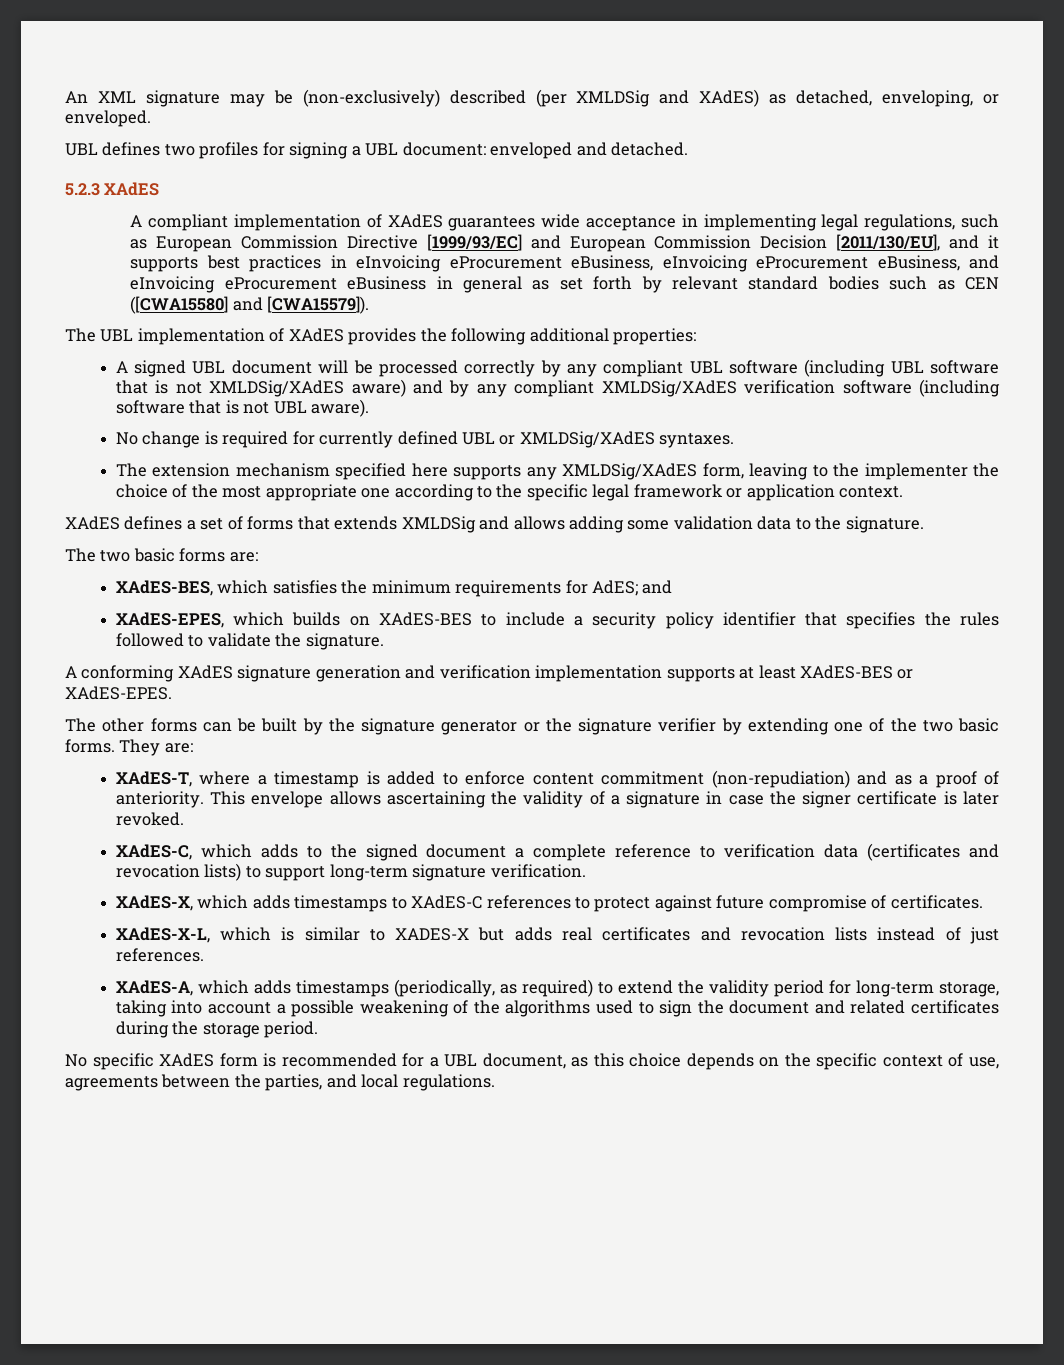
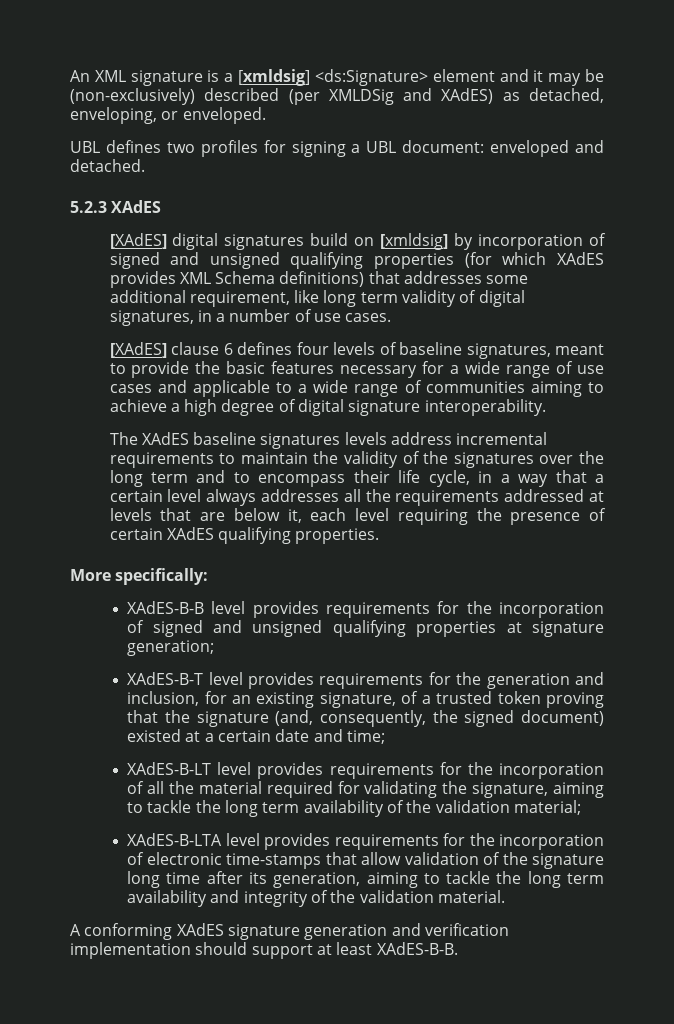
- An XML signature may be (non-exclusively) described (per XMLDSig and XAdES) as detached, enveloping, or enveloped.
+ An XML signature is a [xmldsig] <ds:Signature> element and it may be (non-exclusively) described (per XMLDSig and XAdES) as detached, enveloping, or enveloped.
- A compliant implementation of XAdES guarantees wide acceptance in implementing legal regulations, such as European Commission Directive [1999/93/EC] and European Commission Decision [2011/130/EU], and it supports best practices in eInvoicing eProcurement eBusiness, eInvoicing eProcurement eBusiness, and eInvoicing eProcurement eBusiness in general as set forth by relevant standard bodies such as CEN ([CWA15580] and [CWA15579]).
- The UBL implementation of XAdES provides the following additional properties:
- A signed UBL document will be processed correctly by any compliant UBL software (including UBL software that is not XMLDSig/XAdES aware) and by any compliant XMLDSig/XAdES verification software (including software that is not UBL aware).
- No change is required for currently defined UBL or XMLDSig/XAdES syntaxes.
- The extension mechanism specified here supports any XMLDSig/XAdES form, leaving to the implementer the choice of the most appropriate one according to the specific legal framework or application context.
- XAdES defines a set of forms that extends XMLDSig and allows adding some validation data to the signature.
- The two basic forms are:
- XAdES-BES, which satisfies the minimum requirements for AdES; and
- XAdES-EPES, which builds on XAdES-BES to include a security policy identifier that specifies the rules followed to validate the signature.
+ [XAdES] digital signatures build on [xmldsig] by incorporation of signed and unsigned qualifying properties (for which XAdES provides XML Schema definitions) that addresses some additional requirement, like long term validity of digital signatures, in a number of use cases.
+ [XAdES] clause 6 defines four levels of baseline signatures, meant to provide the basic features necessary for a wide range of use cases and applicable to a wide range of communities aiming to achieve a high degree of digital signature interoperability.
+ The XAdES baseline signatures levels address incremental requirements to maintain the validity of the signatures over the long term and to encompass their life cycle, in a way that a certain level always addresses all the requirements addressed at levels that are below it, each level requiring the presence of certain XAdES qualifying properties.
+ More specifically:
+ XAdES-B-B level provides requirements for the incorporation of signed and unsigned qualifying properties at signature generation;
+ XAdES-B-T level provides requirements for the generation and inclusion, for an existing signature, of a trusted token proving that the signature (and, consequently, the signed document) existed at a certain date and time;
+ XAdES-B-LT level provides requirements for the incorporation of all the material required for validating the signature, aiming to tackle the long term availability of the validation material;
+ XAdES-B-LTA level provides requirements for the incorporation of electronic time-stamps that allow validation of the signature long time after its generation, aiming to tackle the long term availability and integrity of the validation material.
- A conforming XAdES signature generation and verification implementation supports at least XAdES-BES or XAdES-EPES.
- The other forms can be built by the signature generator or the signature verifier by extending one of the two basic forms. They are:
- XAdES-T, where a timestamp is added to enforce content commitment (non-repudiation) and as a proof of anteriority. This envelope allows ascertaining the validity of a signature in case the signer certificate is later revoked.
- XAdES-C, which adds to the signed document a complete reference to verification data (certificates and revocation lists) to support long-term signature verification.
- XAdES-X, which adds timestamps to XAdES-C references to protect against future compromise of certificates.
- XAdES-X-L, which is similar to XADES-X but adds real certificates and revocation lists instead of just references.
- XAdES-A, which adds timestamps (periodically, as required) to extend the validity period for long-term storage, taking into account a possible weakening of the algorithms used to sign the document and related certificates during the storage period.
- No specific XAdES form is recommended for a UBL document, as this choice depends on the specific context of use, agreements between the parties, and local regulations.
+ A conforming XAdES signature generation and verification implementation should support at least XAdES-B-B.

